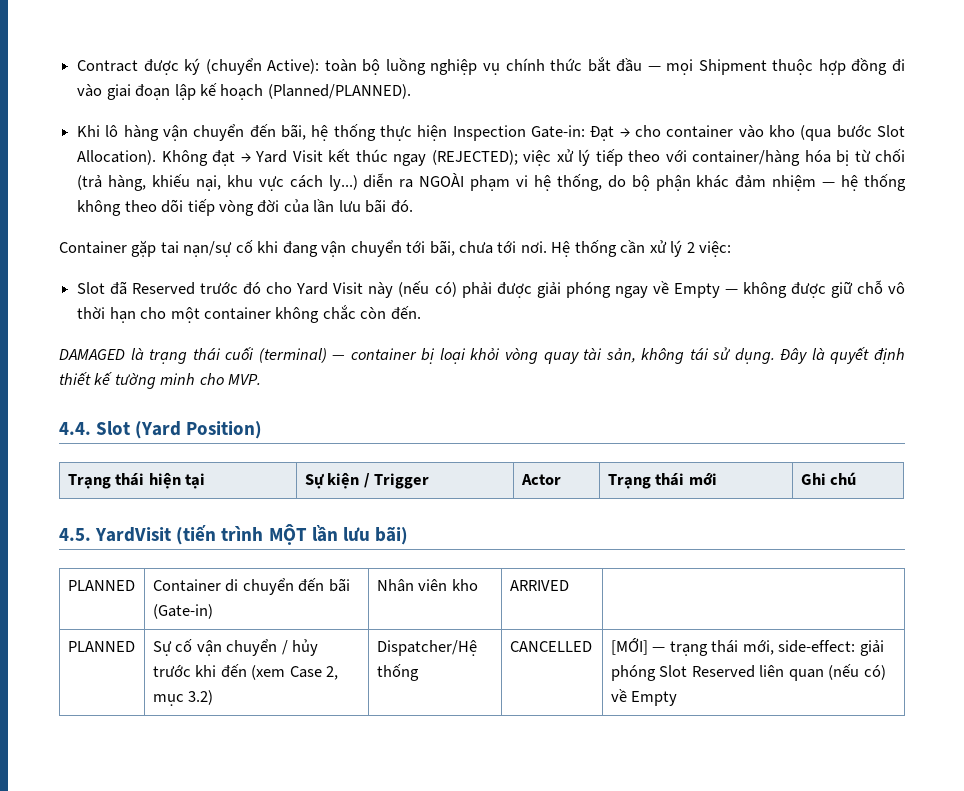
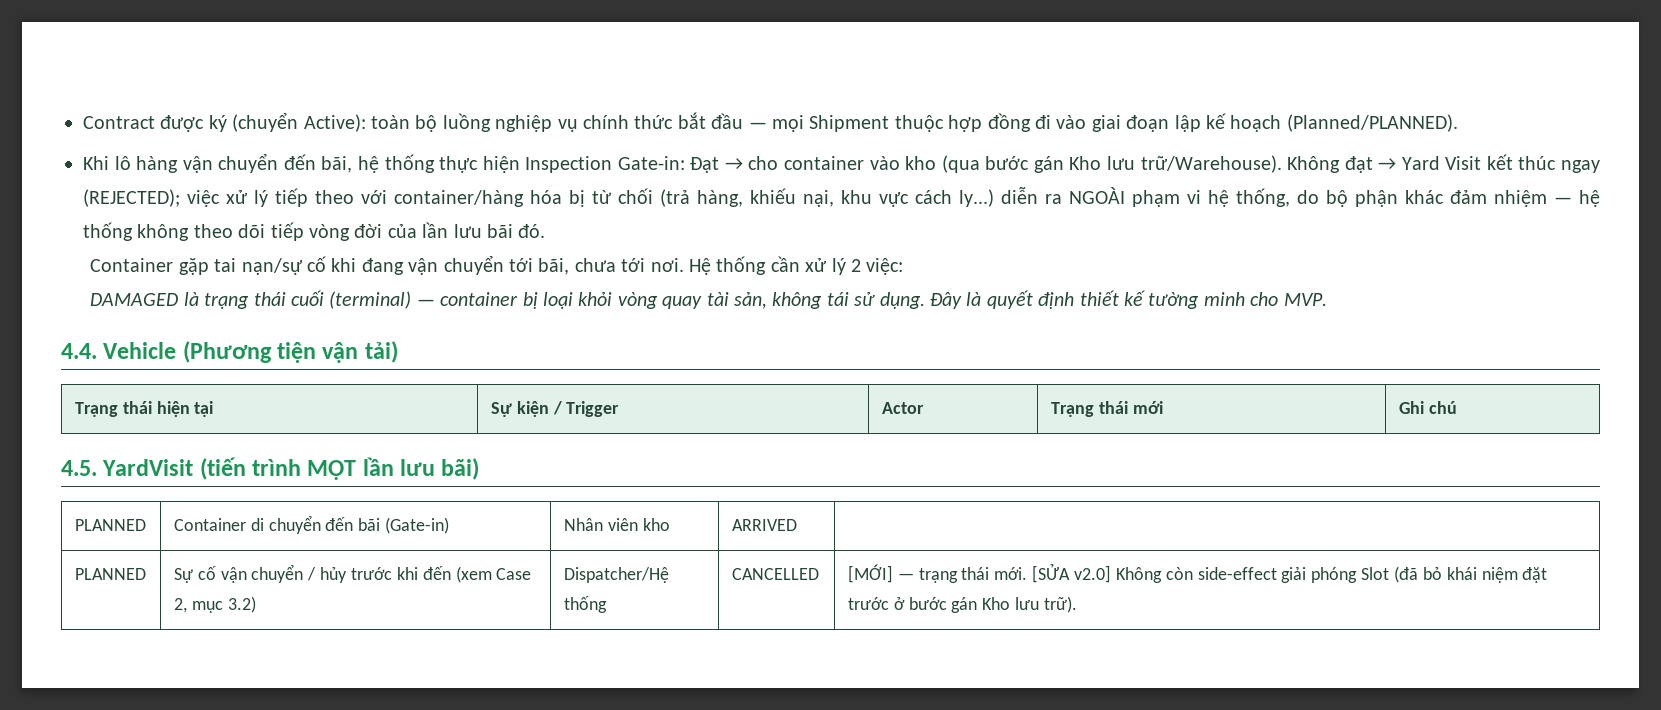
- Khi lô hàng vận chuyển đến bãi, hệ thống thực hiện Inspection Gate-in: Đạt → cho container vào kho (qua bước Slot Allocation).
+ Khi lô hàng vận chuyển đến bãi, hệ thống thực hiện Inspection Gate-in: Đạt → cho container vào kho (qua bước gán Kho lưu trữ/Warehouse).
- Slot đã Reserved trước đó cho Yard Visit này (nếu có) phải được giải phóng ngay về Empty — không được giữ chỗ vô thời hạn cho một container không chắc còn đến.
- 4.4. Slot (Yard Position)
+ 4.4. Vehicle (Phương tiện vận tải)
- [MỚI] — trạng thái mới, side-effect: giải phóng Slot Reserved liên quan (nếu có) về Empty
+ [MỚI] — trạng thái mới. [SỬA v2.0] Không còn side-effect giải phóng Slot (đã bỏ khái niệm đặt trước ở bước gán Kho lưu trữ).

